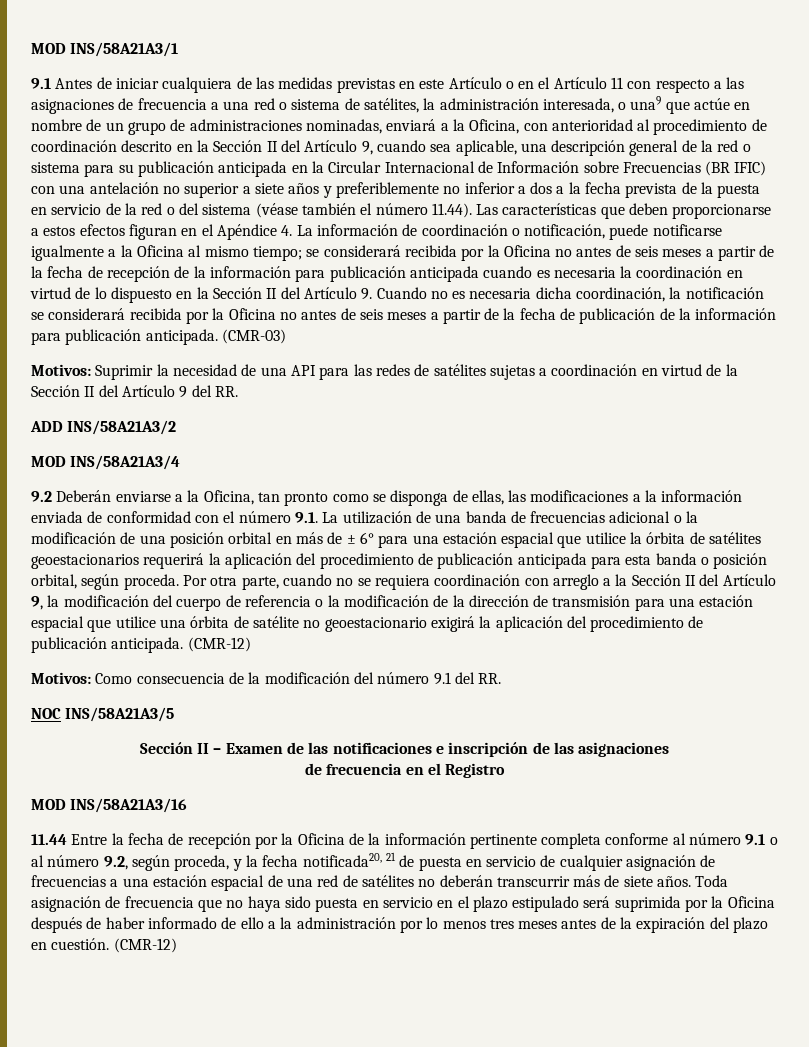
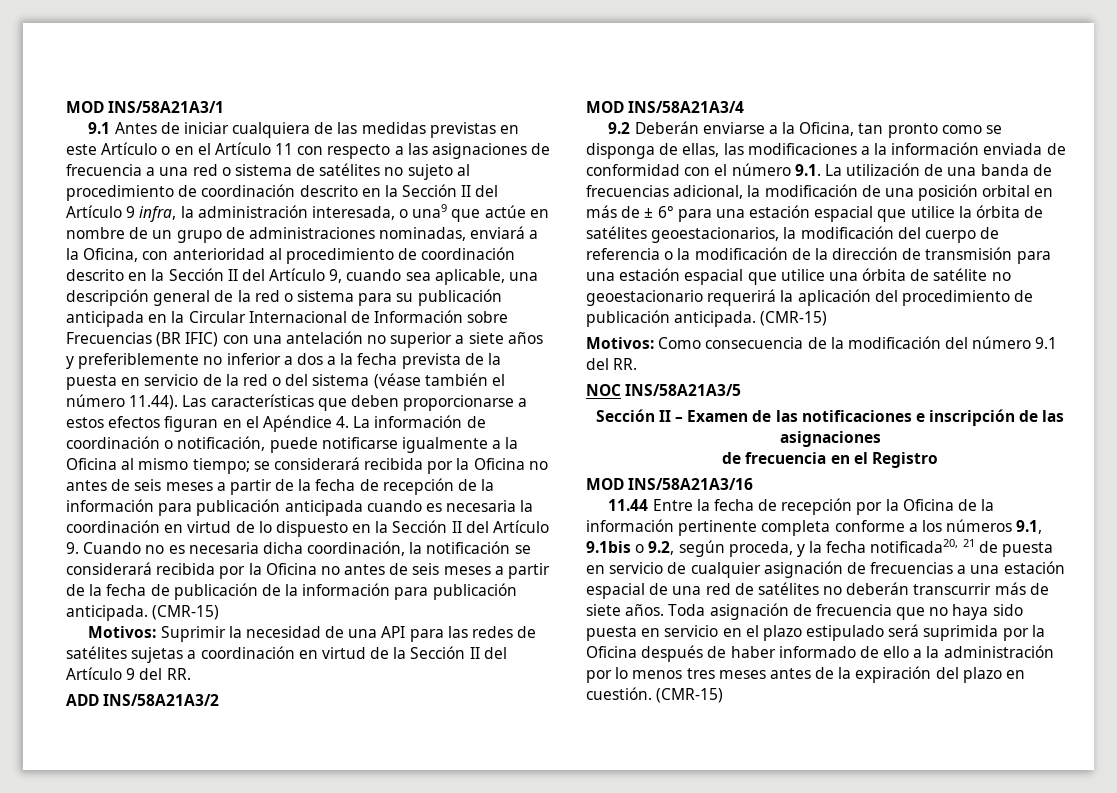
- 9.1 Antes de iniciar cualquiera de las medidas previstas en este Artículo o en el Artículo 11 con respecto a las asignaciones de frecuencia a una red o sistema de satélites, la administración interesada, o una9 que actúe en nombre de un grupo de administraciones nominadas, enviará a la Oficina, con anterioridad al procedimiento de coordinación descrito en la Sección II del Artículo 9, cuando sea aplicable, una descripción general de la red o sistema para su publicación anticipada en la Circular Internacional de Información sobre Frecuencias (BR IFIC) con una antelación no superior a siete años y preferiblemente no inferior a dos a la fecha prevista de la puesta en servicio de la red o del sistema (véase también el número 11.44). Las características que deben proporcionarse a estos efectos figuran en el Apéndice 4. La información de coordinación o notificación, puede notificarse igualmente a la Oficina al mismo tiempo;
+ 9.1 Antes de iniciar cualquiera de las medidas previstas en este Artículo o en el Artículo 11 con respecto a las asignaciones de frecuencia a una red o sistema de satélites no sujeto al procedimiento de coordinación descrito en la Sección II del Artículo 9 infra, la administración interesada, o una9 que actúe en nombre de un grupo de administraciones nominadas, enviará a la Oficina, con anterioridad al procedimiento de coordinación descrito en la Sección II del Artículo 9, cuando sea aplicable, una descripción general de la red o sistema para su publicación anticipada en la Circular Internacional de Información sobre Frecuencias (BR IFIC) con una antelación no superior a siete años y preferiblemente no inferior a dos a la fecha prevista de la puesta en servicio de la red o del sistema (véase también el número 11.44). Las características que deben proporcionarse a estos efectos figuran en el Apéndice 4. La información de coordinación o notificación, puede notificarse igualmente a la Oficina al mismo tiempo;
- se considerará recibida por la Oficina no antes de seis meses a partir de la fecha de recepción de la información para publicación anticipada cuando es necesaria la coordinación en virtud de lo dispuesto en la Sección II del Artículo 9. Cuando no es necesaria dicha coordinación, la notificación se considerará recibida por la Oficina no antes de seis meses a partir de la fecha de publicación de la información para publicación anticipada. (CMR-03)
+ se considerará recibida por la Oficina no antes de seis meses a partir de la fecha de recepción de la información para publicación anticipada cuando es necesaria la coordinación en virtud de lo dispuesto en la Sección II del Artículo 9. Cuando no es necesaria dicha coordinación, la notificación se considerará recibida por la Oficina no antes de seis meses a partir de la fecha de publicación de la información para publicación anticipada. (CMR-15)
- 9.2 Deberán enviarse a la Oficina, tan pronto como se disponga de ellas, las modificaciones a la información enviada de conformidad con el número 9.1. La utilización de una banda de frecuencias adicional o la modificación de una posición orbital en más de ± 6° para una estación espacial que utilice la órbita de satélites geoestacionarios requerirá la aplicación del procedimiento de publicación anticipada para esta banda o posición orbital, según proceda. Por otra parte, cuando no se requiera coordinación con arreglo a la Sección II del Artículo 9, la modificación del cuerpo de referencia o la modificación de la dirección de transmisión para una estación espacial que utilice una órbita de satélite no geoestacionario exigirá la aplicación del procedimiento de publicación anticipada. (CMR-12)
+ 9.2 Deberán enviarse a la Oficina, tan pronto como se disponga de ellas, las modificaciones a la información enviada de conformidad con el número 9.1. La utilización de una banda de frecuencias adicional, la modificación de una posición orbital en más de ± 6° para una estación espacial que utilice la órbita de satélites geoestacionarios, la modificación del cuerpo de referencia o la modificación de la dirección de transmisión para una estación espacial que utilice una órbita de satélite no geoestacionario requerirá la aplicación del procedimiento de publicación anticipada. (CMR-15)
- 11.44 Entre la fecha de recepción por la Oficina de la información pertinente completa conforme al número 9.1 o al número 9.2, según proceda, y la fecha notificada20, 21 de puesta en servicio de cualquier asignación de frecuencias a una estación espacial de una red de satélites no deberán transcurrir más de siete años.
+ 11.44 Entre la fecha de recepción por la Oficina de la información pertinente completa conforme a los números 9.1, 9.1bis o 9.2, según proceda, y la fecha notificada20, 21 de puesta en servicio de cualquier asignación de frecuencias a una estación espacial de una red de satélites no deberán transcurrir más de siete años.
- Toda asignación de frecuencia que no haya sido puesta en servicio en el plazo estipulado será suprimida por la Oficina después de haber informado de ello a la administración por lo menos tres meses antes de la expiración del plazo en cuestión. (CMR-12)
+ Toda asignación de frecuencia que no haya sido puesta en servicio en el plazo estipulado será suprimida por la Oficina después de haber informado de ello a la administración por lo menos tres meses antes de la expiración del plazo en cuestión. (CMR-15)

